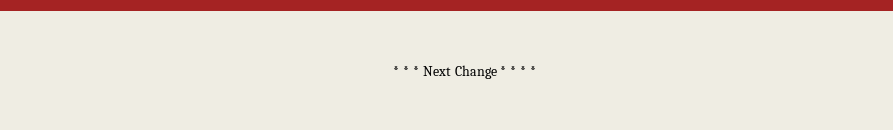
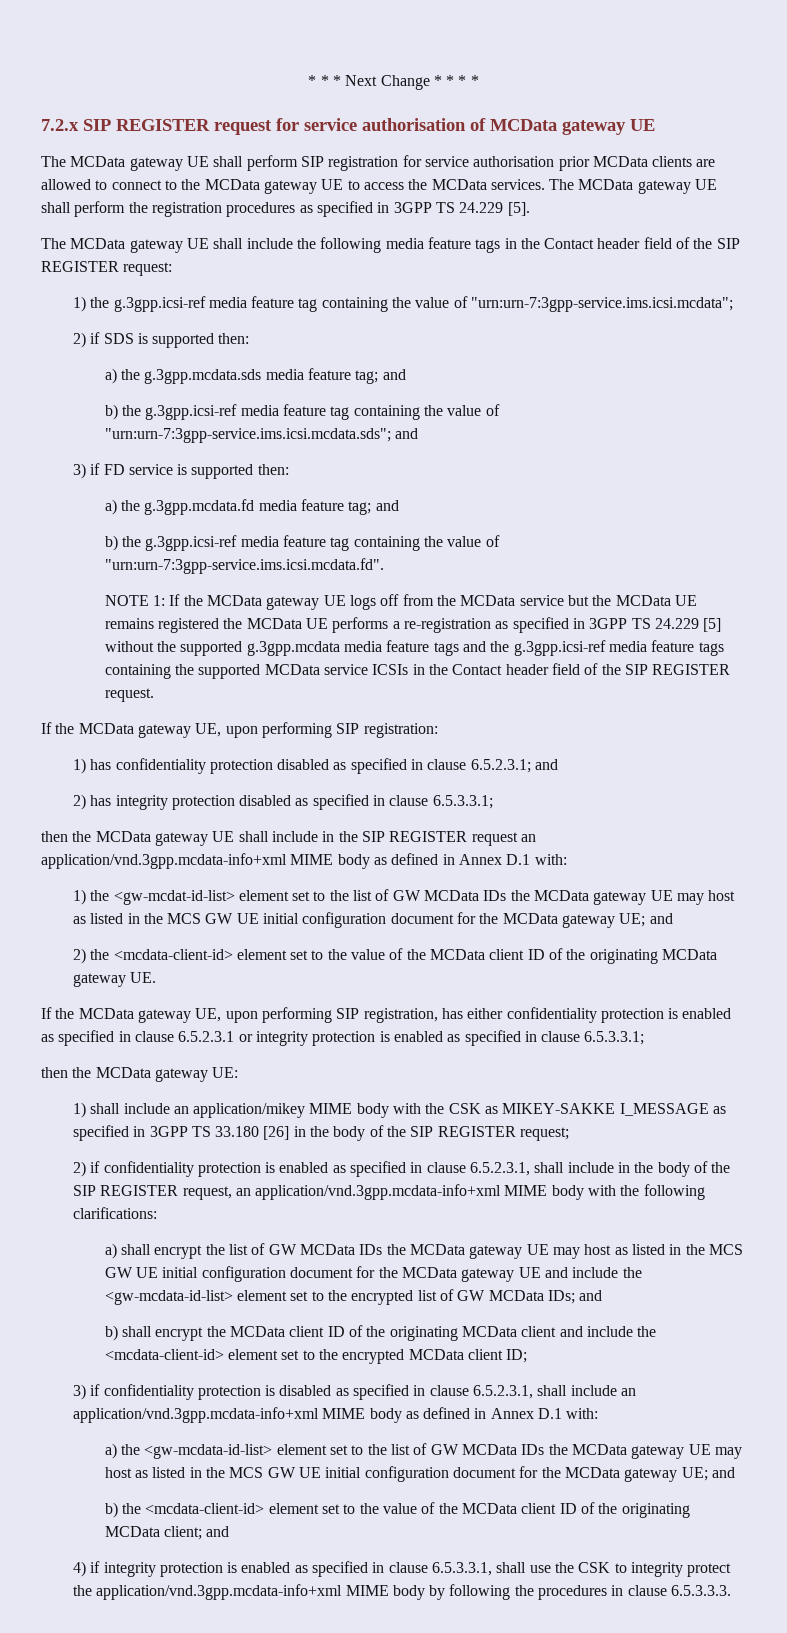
+ 7.2.x SIP REGISTER request for service authorisation of MCData gateway UE
+ The MCData gateway UE shall perform SIP registration for service authorisation prior MCData clients are allowed to connect to the MCData gateway UE to access the MCData services. The MCData gateway UE shall perform the registration procedures as specified in 3GPP TS 24.229 [5].
+ The MCData gateway UE shall include the following media feature tags in the Contact header field of the SIP REGISTER request:
+ 1) the g.3gpp.icsi-ref media feature tag containing the value of "urn:urn-7:3gpp-service.ims.icsi.mcdata";
+ 2) if SDS is supported then:
+ a) the g.3gpp.mcdata.sds media feature tag; and
+ b) the g.3gpp.icsi-ref media feature tag containing the value of "urn:urn-7:3gpp-service.ims.icsi.mcdata.sds"; and
+ 3) if FD service is supported then:
+ a) the g.3gpp.mcdata.fd media feature tag; and
+ b) the g.3gpp.icsi-ref media feature tag containing the value of "urn:urn-7:3gpp-service.ims.icsi.mcdata.fd".
+ NOTE 1: If the MCData gateway UE logs off from the MCData service but the MCData UE remains registered the MCData UE performs a re-registration as specified in 3GPP TS 24.229 [5] without the supported g.3gpp.mcdata media feature tags and the g.3gpp.icsi-ref media feature tags containing the supported MCData service ICSIs in the Contact header field of the SIP REGISTER request.
+ If the MCData gateway UE, upon performing SIP registration:
+ 1) has confidentiality protection disabled as specified in clause 6.5.2.3.1; and
+ 2) has integrity protection disabled as specified in clause 6.5.3.3.1;
+ then the MCData gateway UE shall include in the SIP REGISTER request an application/vnd.3gpp.mcdata-info+xml MIME body as defined in Annex D.1 with:
+ 1) the <gw-mcdat-id-list> element set to the list of GW MCData IDs the MCData gateway UE may host as listed in the MCS GW UE initial configuration document for the MCData gateway UE; and
+ 2) the <mcdata-client-id> element set to the value of the MCData client ID of the originating MCData gateway UE.
+ If the MCData gateway UE, upon performing SIP registration, has either confidentiality protection is enabled as specified in clause 6.5.2.3.1 or integrity protection is enabled as specified in clause 6.5.3.3.1;
+ then the MCData gateway UE:
+ 1) shall include an application/mikey MIME body with the CSK as MIKEY-SAKKE I_MESSAGE as specified in 3GPP TS 33.180 [26] in the body of the SIP REGISTER request;
+ 2) if confidentiality protection is enabled as specified in clause 6.5.2.3.1, shall include in the body of the SIP REGISTER request, an application/vnd.3gpp.mcdata-info+xml MIME body with the following clarifications:
+ a) shall encrypt the list of GW MCData IDs the MCData gateway UE may host as listed in the MCS GW UE initial configuration document for the MCData gateway UE and include the <gw-mcdata-id-list> element set to the encrypted list of GW MCData IDs; and
+ b) shall encrypt the MCData client ID of the originating MCData client and include the <mcdata-client-id> element set to the encrypted MCData client ID;
+ 3) if confidentiality protection is disabled as specified in clause 6.5.2.3.1, shall include an application/vnd.3gpp.mcdata-info+xml MIME body as defined in Annex D.1 with:
+ a) the <gw-mcdata-id-list> element set to the list of GW MCData IDs the MCData gateway UE may host as listed in the MCS GW UE initial configuration document for the MCData gateway UE; and
+ b) the <mcdata-client-id> element set to the value of the MCData client ID of the originating MCData client; and
+ 4) if integrity protection is enabled as specified in clause 6.5.3.3.1, shall use the CSK to integrity protect the application/vnd.3gpp.mcdata-info+xml MIME body by following the procedures in clause 6.5.3.3.3.

